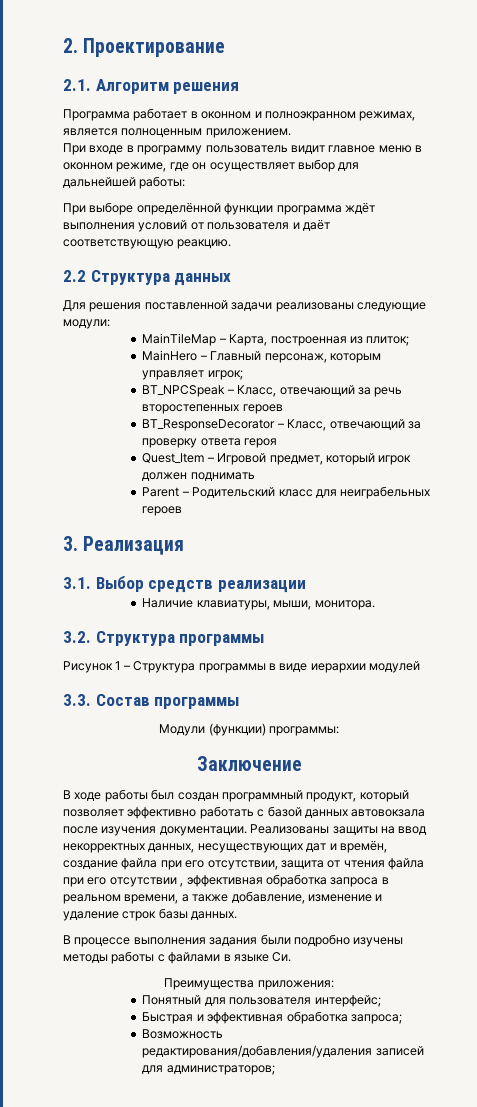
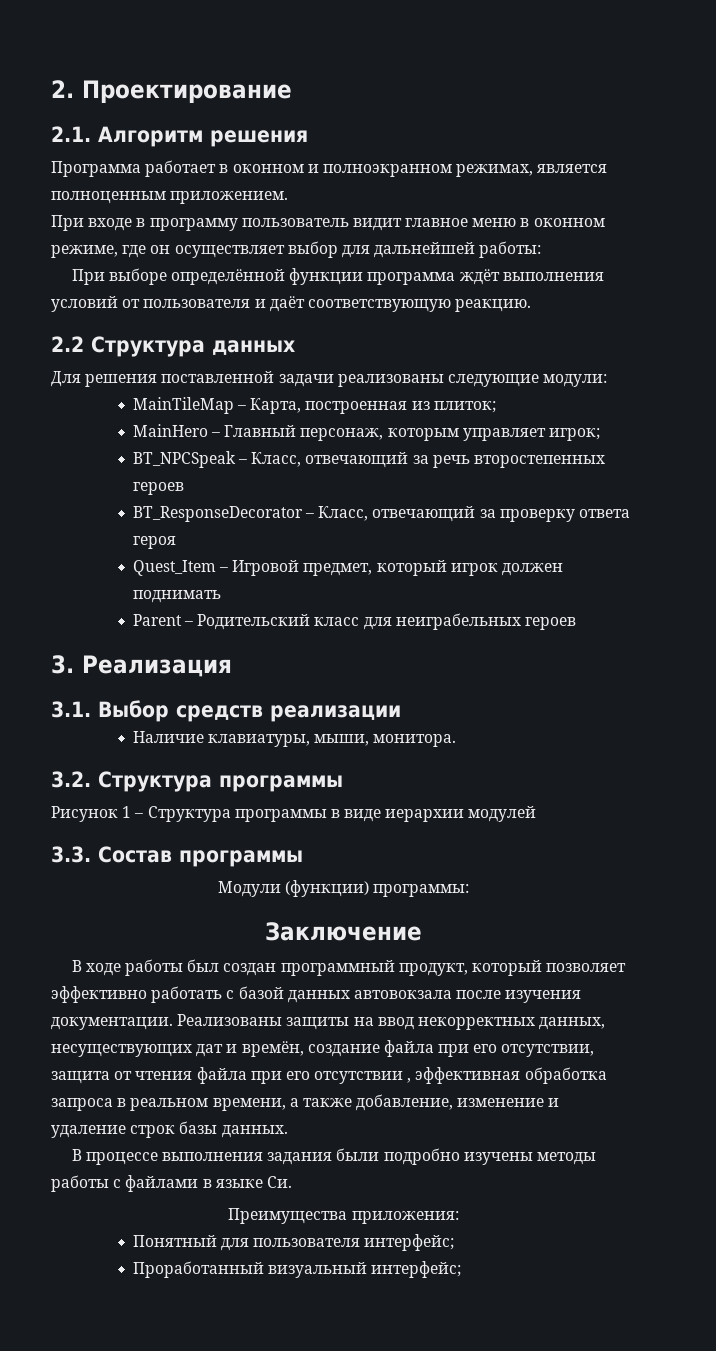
- Быстрая и эффективная обработка запроса;
- Возможность редактирования/добавления/удаления записей для администраторов;
+ Проработанный визуальный интерфейс;

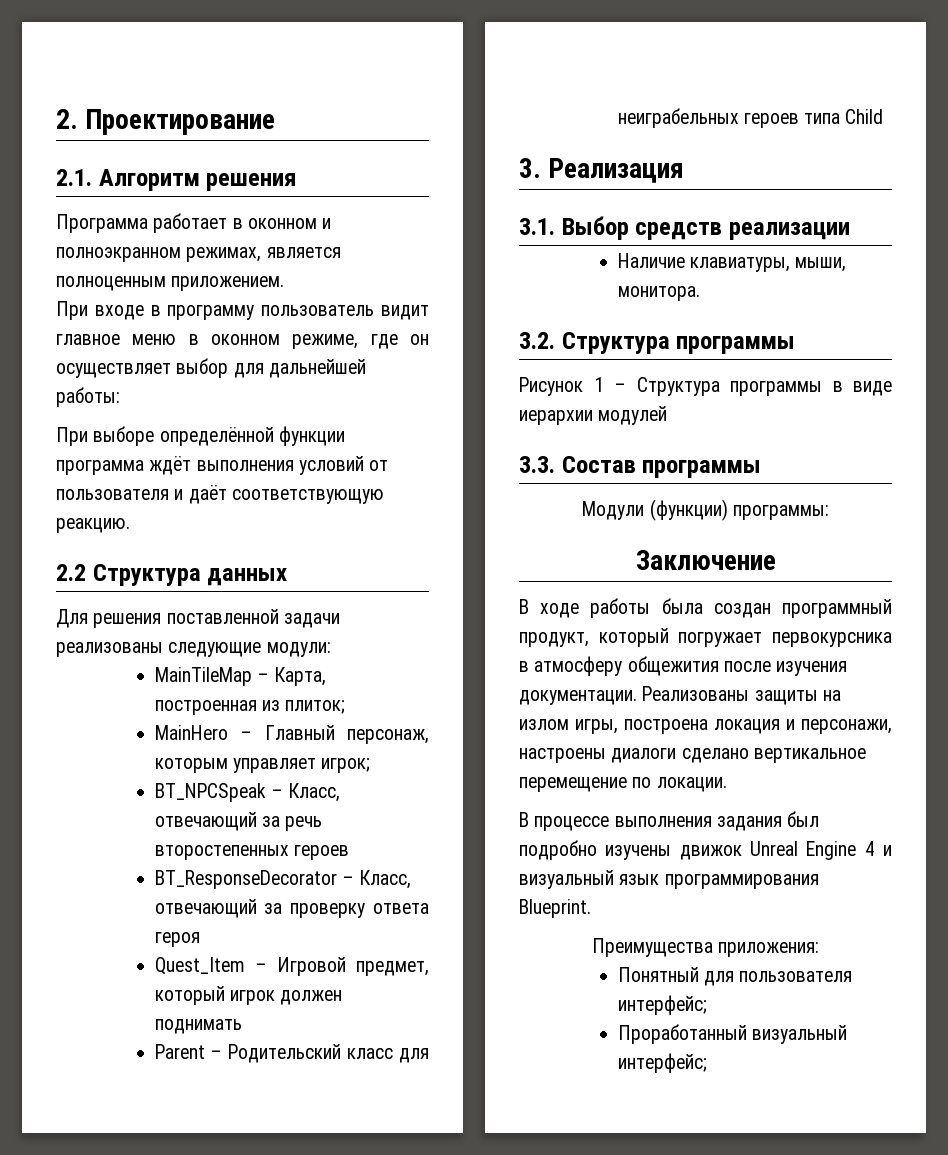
- Parent – Родительский класс для неиграбельных героев
+ Parent – Родительский класс для неиграбельных героев типа Child
- В ходе работы был создан программный продукт, который позволяет эффективно работать с базой данных автовокзала после изучения документации.
+ В ходе работы была создан программный продукт, который погружает первокурсника в атмосферу общежития после изучения документации.
- Реализованы защиты на ввод некорректных данных, несуществующих дат и времён, создание файла при его отсутствии, защита от чтения файла при его отсутствии , эффективная обработка запроса в реальном времени, а также добавление, изменение и удаление строк базы данных.
+ Реализованы защиты на излом игры, построена локация и персонажи, настроены диалоги сделано вертикальное перемещение по локации.
- В процессе выполнения задания были подробно изучены методы работы с файлами в языке Си.
+ В процессе выполнения задания был подробно изучены движок Unreal Engine 4 и визуальный язык программирования Blueprint.

